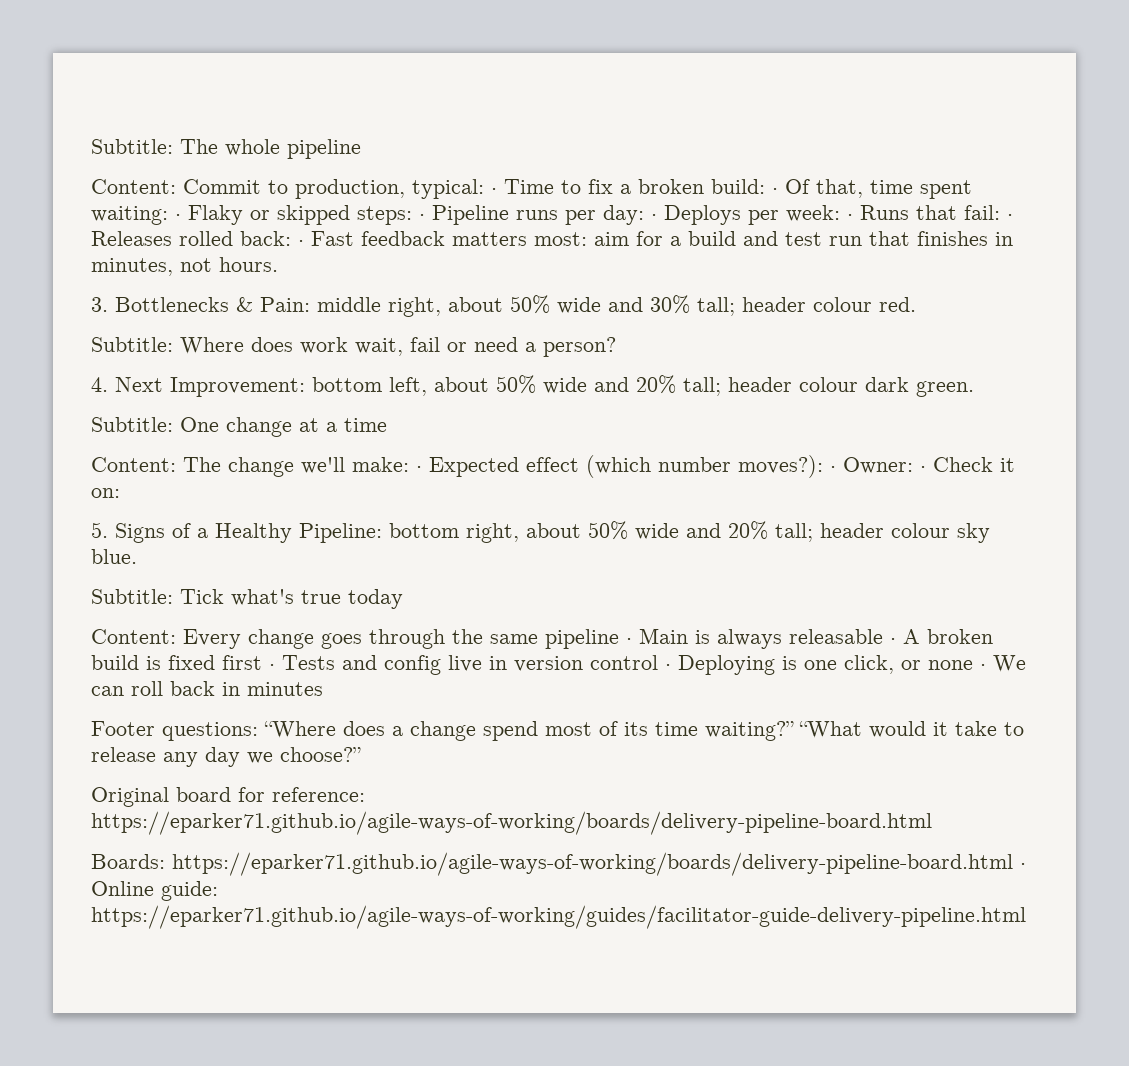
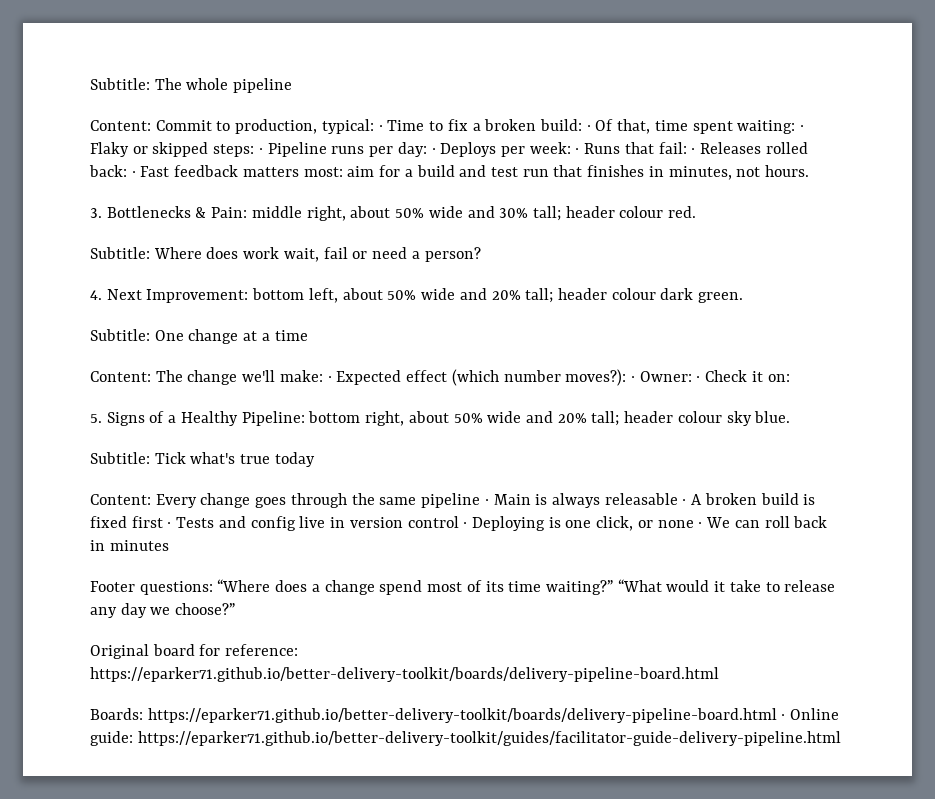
- Original board for reference: https://eparker71.github.io/agile-ways-of-working/boards/delivery-pipeline-board.html
+ Original board for reference: https://eparker71.github.io/better-delivery-toolkit/boards/delivery-pipeline-board.html
- Boards: https://eparker71.github.io/agile-ways-of-working/boards/delivery-pipeline-board.html · Online guide: https://eparker71.github.io/agile-ways-of-working/guides/facilitator-guide-delivery-pipeline.html
+ Boards: https://eparker71.github.io/better-delivery-toolkit/boards/delivery-pipeline-board.html · Online guide: https://eparker71.github.io/better-delivery-toolkit/guides/facilitator-guide-delivery-pipeline.html

